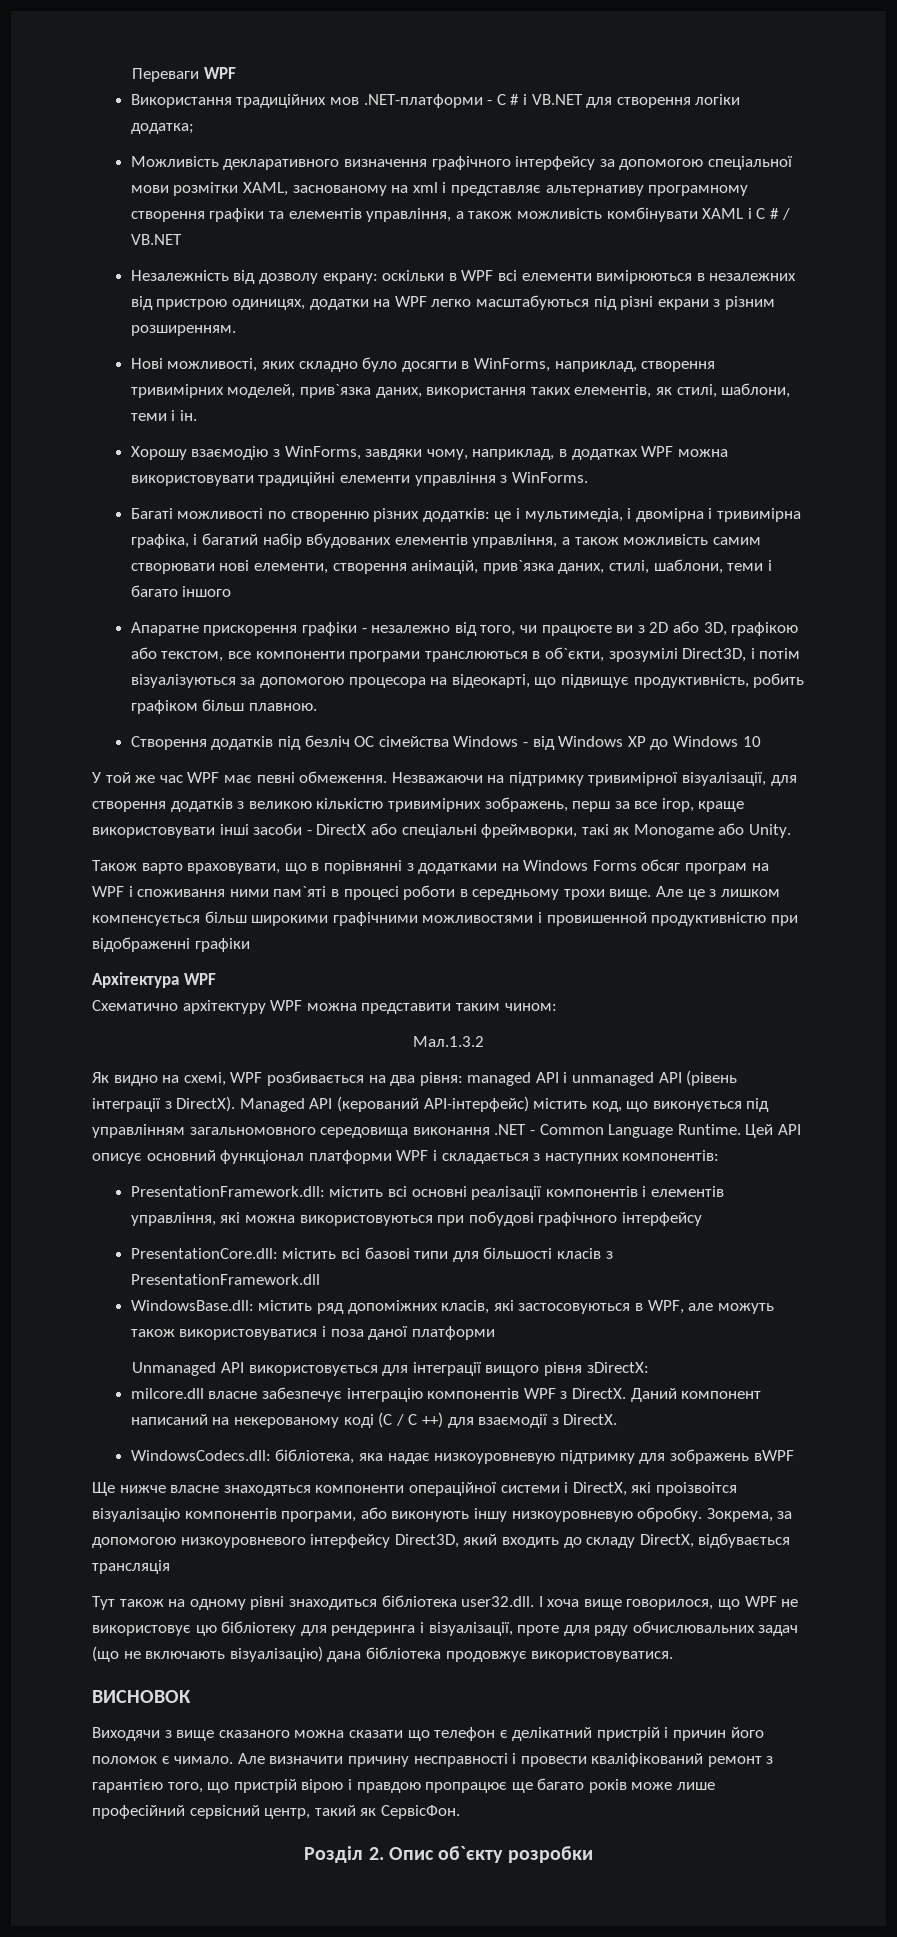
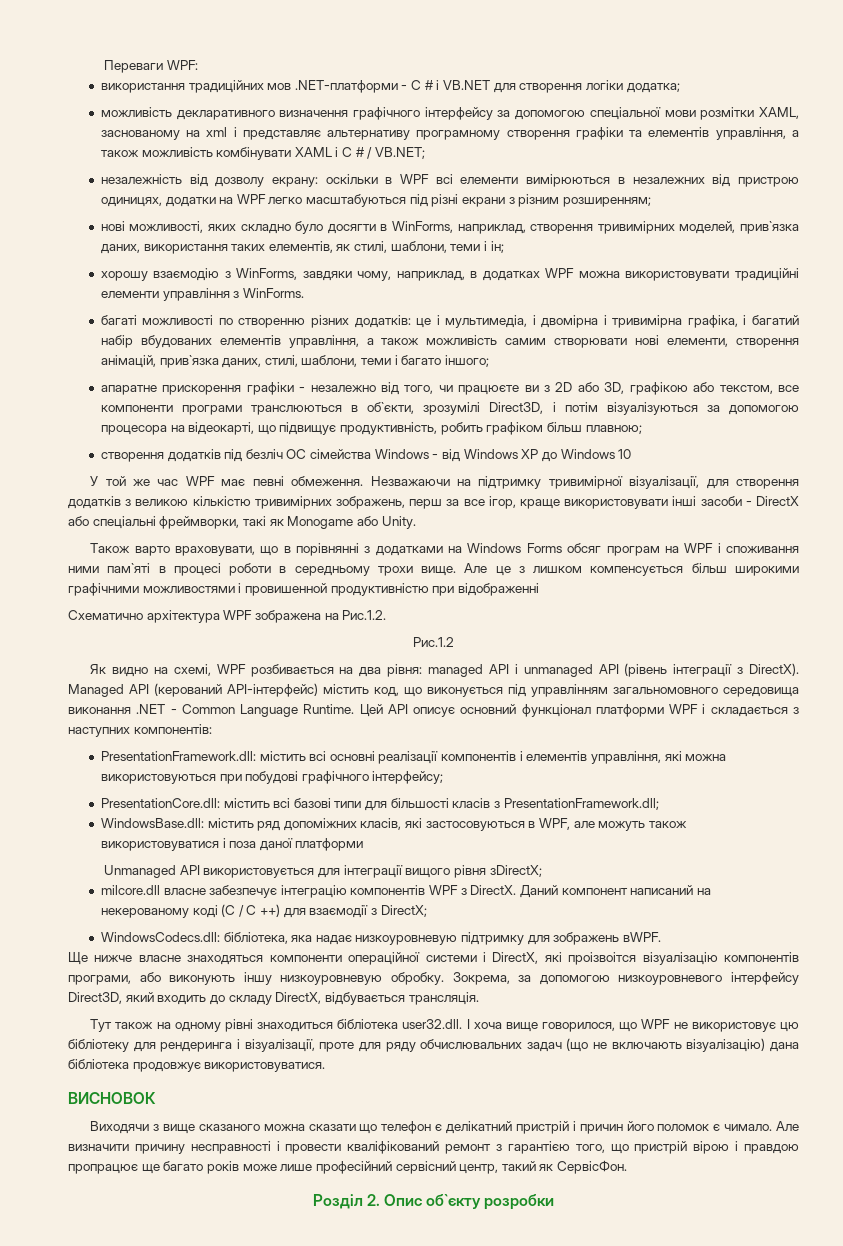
- Переваги WPF
- Використання традиційних мов .NET-платформи - C # і VB.NET для створення логіки додатка;
+ Переваги WPF:
+ використання традиційних мов .NET-платформи - C # і VB.NET для створення логіки додатка;
- Можливість декларативного визначення графічного інтерфейсу за допомогою спеціальної мови розмітки XAML, заснованому на xml і представляє альтернативу програмному створення графіки та елементів управління, а також можливість комбінувати XAML і C # / VB.NET
- Незалежність від дозволу екрану:
+ можливість декларативного визначення графічного інтерфейсу за допомогою спеціальної мови розмітки XAML, заснованому на xml і представляє альтернативу програмному створення графіки та елементів управління, а також можливість комбінувати XAML і C # / VB.NET;
+ незалежність від дозволу екрану:
- оскільки в WPF всі елементи вимірюються в незалежних від пристрою одиницях, додатки на WPF легко масштабуються під різні екрани з різним розширенням.
- Нові можливості, яких складно було досягти в WinForms, наприклад, створення тривимірних моделей, прив`язка даних, використання таких елементів, як стилі, шаблони, теми і ін.
- Хорошу взаємодію з WinForms, завдяки чому, наприклад, в додатках WPF можна використовувати традиційні елементи управління з WinForms.
+ оскільки в WPF всі елементи вимірюються в незалежних від пристрою одиницях, додатки на WPF легко масштабуються під різні екрани з різним розширенням;
+ нові можливості, яких складно було досягти в WinForms, наприклад, створення тривимірних моделей, прив`язка даних, використання таких елементів, як стилі, шаблони, теми і ін;
+ хорошу взаємодію з WinForms, завдяки чому, наприклад, в додатках WPF можна використовувати традиційні елементи управління з WinForms.
- Багаті можливості по створенню різних додатків:
+ багаті можливості по створенню різних додатків:
- це і мультимедіа, і двомірна і тривимірна графіка, і багатий набір вбудованих елементів управління, а також можливість самим створювати нові елементи, створення анімацій, прив`язка даних, стилі, шаблони, теми і багато іншого
- Апаратне прискорення графіки - незалежно від того, чи працюєте ви з 2D або 3D, графікою або текстом, все компоненти програми транслюються в об`єкти, зрозумілі Direct3D, і потім візуалізуються за допомогою процесора на відеокарті, що підвищує продуктивність, робить графіком більш плавною.
- Створення додатків під безліч ОС сімейства Windows - від Windows XP до Windows 10
+ це і мультимедіа, і двомірна і тривимірна графіка, і багатий набір вбудованих елементів управління, а також можливість самим створювати нові елементи, створення анімацій, прив`язка даних, стилі, шаблони, теми і багато іншого;
+ апаратне прискорення графіки - незалежно від того, чи працюєте ви з 2D або 3D, графікою або текстом, все компоненти програми транслюються в об`єкти, зрозумілі Direct3D, і потім візуалізуються за допомогою процесора на відеокарті, що підвищує продуктивність, робить графіком більш плавною;
+ створення додатків під безліч ОС сімейства Windows - від Windows XP до Windows 10
- Але це з лишком компенсується більш широкими графічними можливостями і провишенной продуктивністю при відображенні графіки
- Архітектура WPF
- Схематично архітектуру WPF можна представити таким чином:
- Мал.1.3.2
+ Але це з лишком компенсується більш широкими графічними можливостями і провишенной продуктивністю при відображенні
+ Схематично архітектура WPF зображена на Рис.1.2.
+ Рис.1.2
- PresentationFramework.dll: містить всі основні реалізації компонентів і елементів управління, які можна використовуються при побудові графічного інтерфейсу
+ PresentationFramework.dll: містить всі основні реалізації компонентів і елементів управління, які можна використовуються при побудові графічного інтерфейсу;
- PresentationCore.dll: містить всі базові типи для більшості класів з PresentationFramework.dll
+ PresentationCore.dll: містить всі базові типи для більшості класів з PresentationFramework.dll;
- Unmanaged API використовується для інтеграції вищого рівня зDirectX:
+ Unmanaged API використовується для інтеграції вищого рівня зDirectX;
- Даний компонент написаний на некерованому коді (С / С ++) для взаємодії з DirectX.
+ Даний компонент написаний на некерованому коді (С / С ++) для взаємодії з DirectX;
- WindowsCodecs.dll: бібліотека, яка надає низкоуровневую підтримку для зображень вWPF
+ WindowsCodecs.dll: бібліотека, яка надає низкоуровневую підтримку для зображень вWPF.
- Зокрема, за допомогою низкоуровневого інтерфейсу Direct3D, який входить до складу DirectX, відбувається трансляція
+ Зокрема, за допомогою низкоуровневого інтерфейсу Direct3D, який входить до складу DirectX, відбувається трансляція.

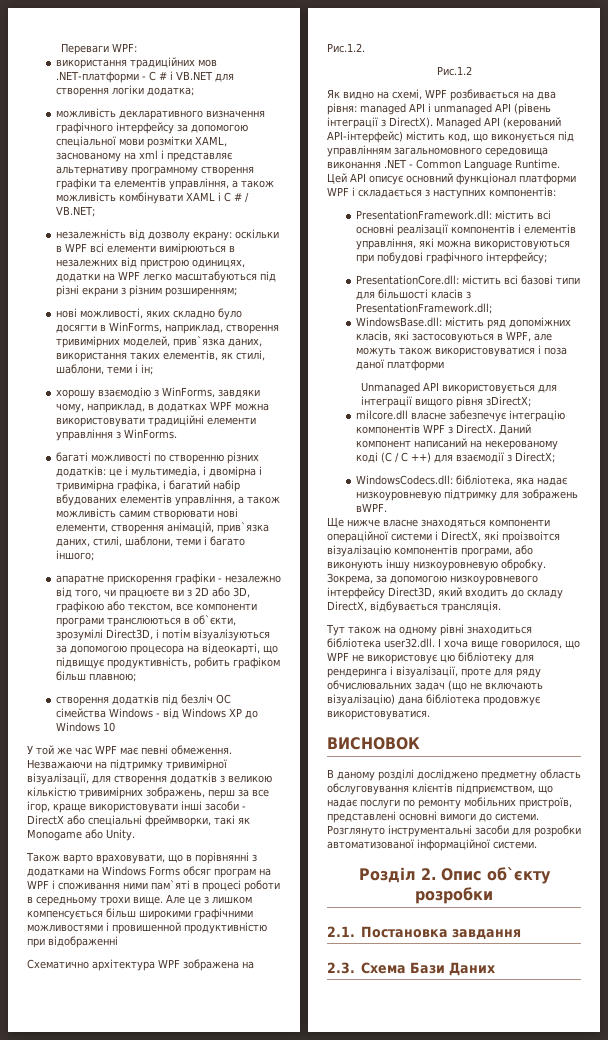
- Виходячи з вище сказаного можна сказати що телефон є делікатний пристрій і причин його поломок є чимало. Але визначити причину несправності і провести кваліфікований ремонт з гарантією того, що пристрій вірою і правдою пропрацює ще багато років може лише професійний сервісний центр, такий як СервісФон.
+ В даному розділі досліджено предметну область обслуговування клієнтів підприємством, що надає послуги по ремонту мобільних пристроїв, представлені основні вимоги до системи. Розглянуто інструментальні засоби для розробки автоматизованої інформаційної системи.
+ 2.1. Постановка завдання
+ 2.3. Схема Бази Даних

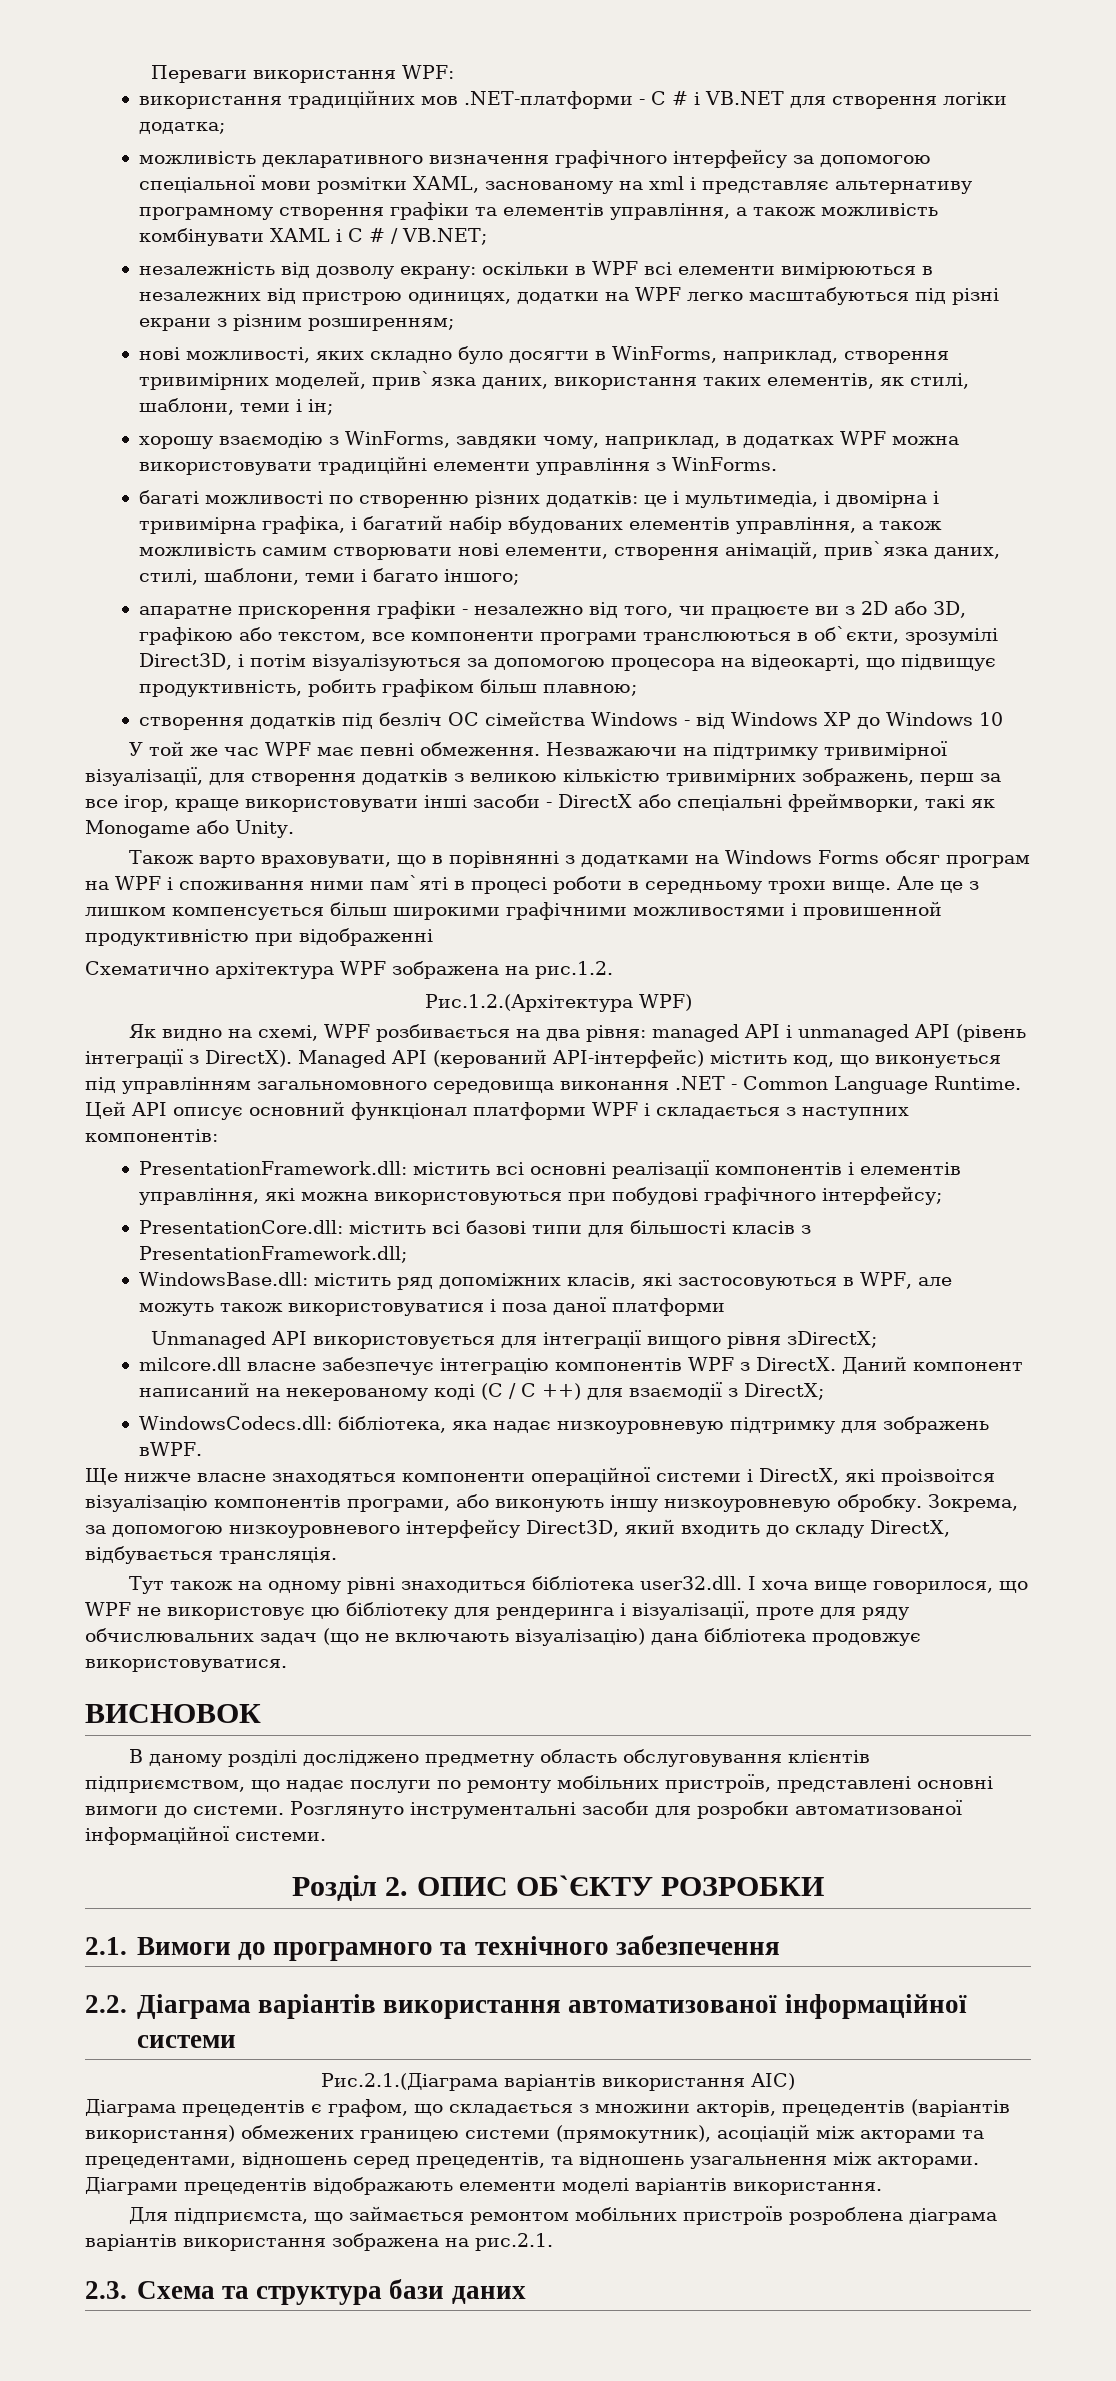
- Переваги WPF:
+ Переваги використання WPF:
- Схематично архітектура WPF зображена на Рис.1.2.
- Рис.1.2
+ Схематично архітектура WPF зображена на рис.1.2.
+ Рис.1.2.(Архітектура WPF)
- Розділ 2. Опис об`єкту розробки
- 2.1. Постановка завдання
- 2.3. Схема Бази Даних
+ Розділ 2. ОПИС ОБ`ЄКТУ РОЗРОБКИ
+ 2.1. Вимоги до програмного та технічного забезпечення
+ 2.2. Діаграма варіантів використання автоматизованої інформаційної системи
+ Рис.2.1.(Діаграма варіантів використання АІС)
+ Діаграма прецедентів є графом, що складається з множини акторів, прецедентів (варіантів використання) обмежених границею системи (прямокутник), асоціацій між акторами та прецедентами, відношень серед прецедентів, та відношень узагальнення між акторами. Діаграми прецедентів відображають елементи моделі варіантів використання.
+ Для підприємста, що займається ремонтом мобільних пристроїв розроблена діаграма варіантів використання зображена на рис.2.1.
+ 2.3. Схема та структура бази даних

